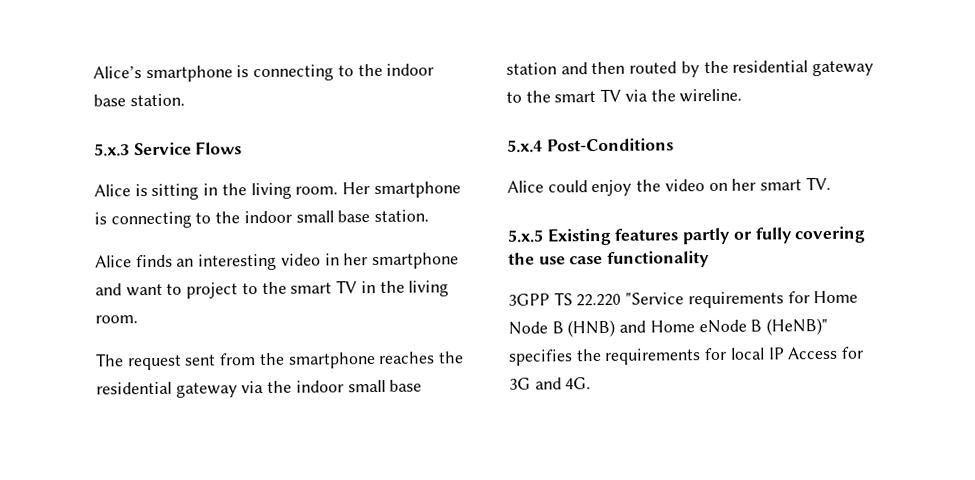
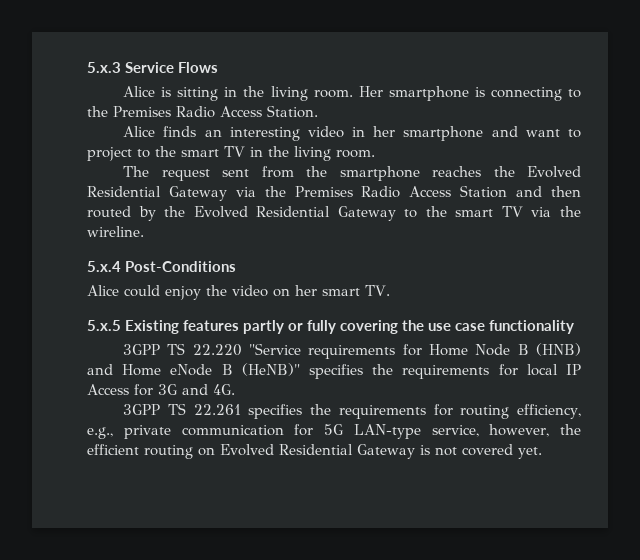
- Alice’s smartphone is connecting to the indoor base station.
- Her smartphone is connecting to the indoor small base station.
+ Her smartphone is connecting to the Premises Radio Access Station.
- The request sent from the smartphone reaches the residential gateway via the indoor small base station and then routed by the residential gateway to the smart TV via the wireline.
+ The request sent from the smartphone reaches the Evolved Residential Gateway via the Premises Radio Access Station and then routed by the Evolved Residential Gateway to the smart TV via the wireline.
+ 3GPP TS 22.261 specifies the requirements for routing efficiency, e.g., private communication for 5G LAN-type service, however, the efficient routing on Evolved Residential Gateway is not covered yet.

